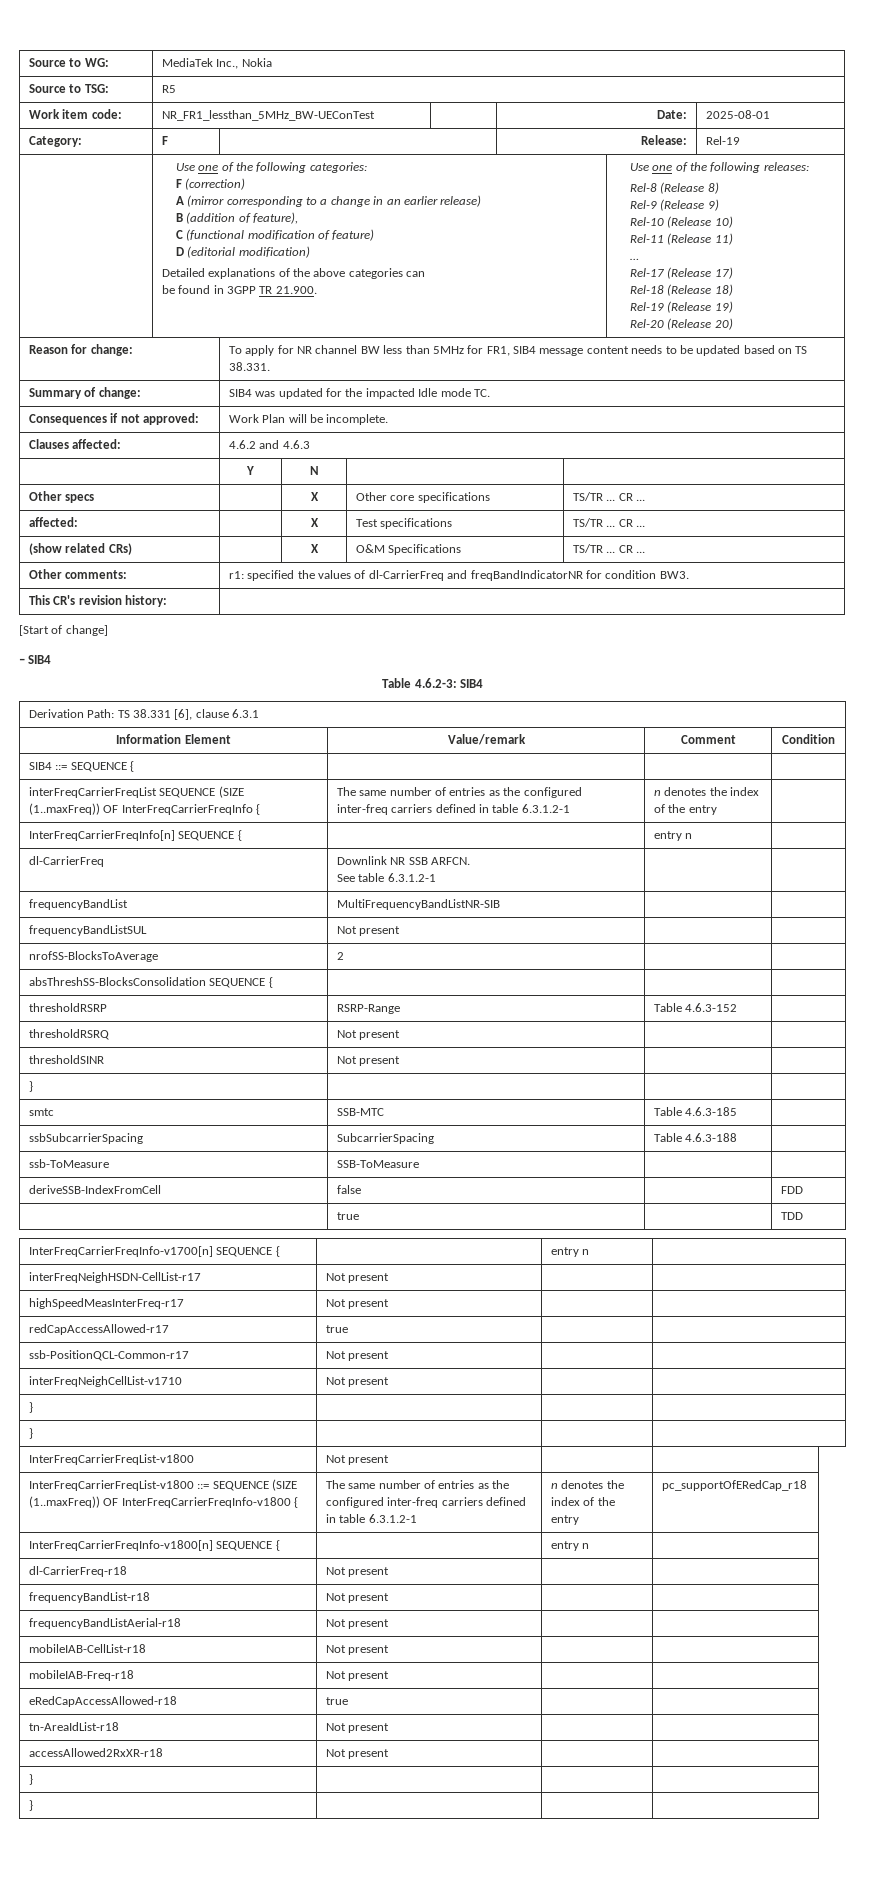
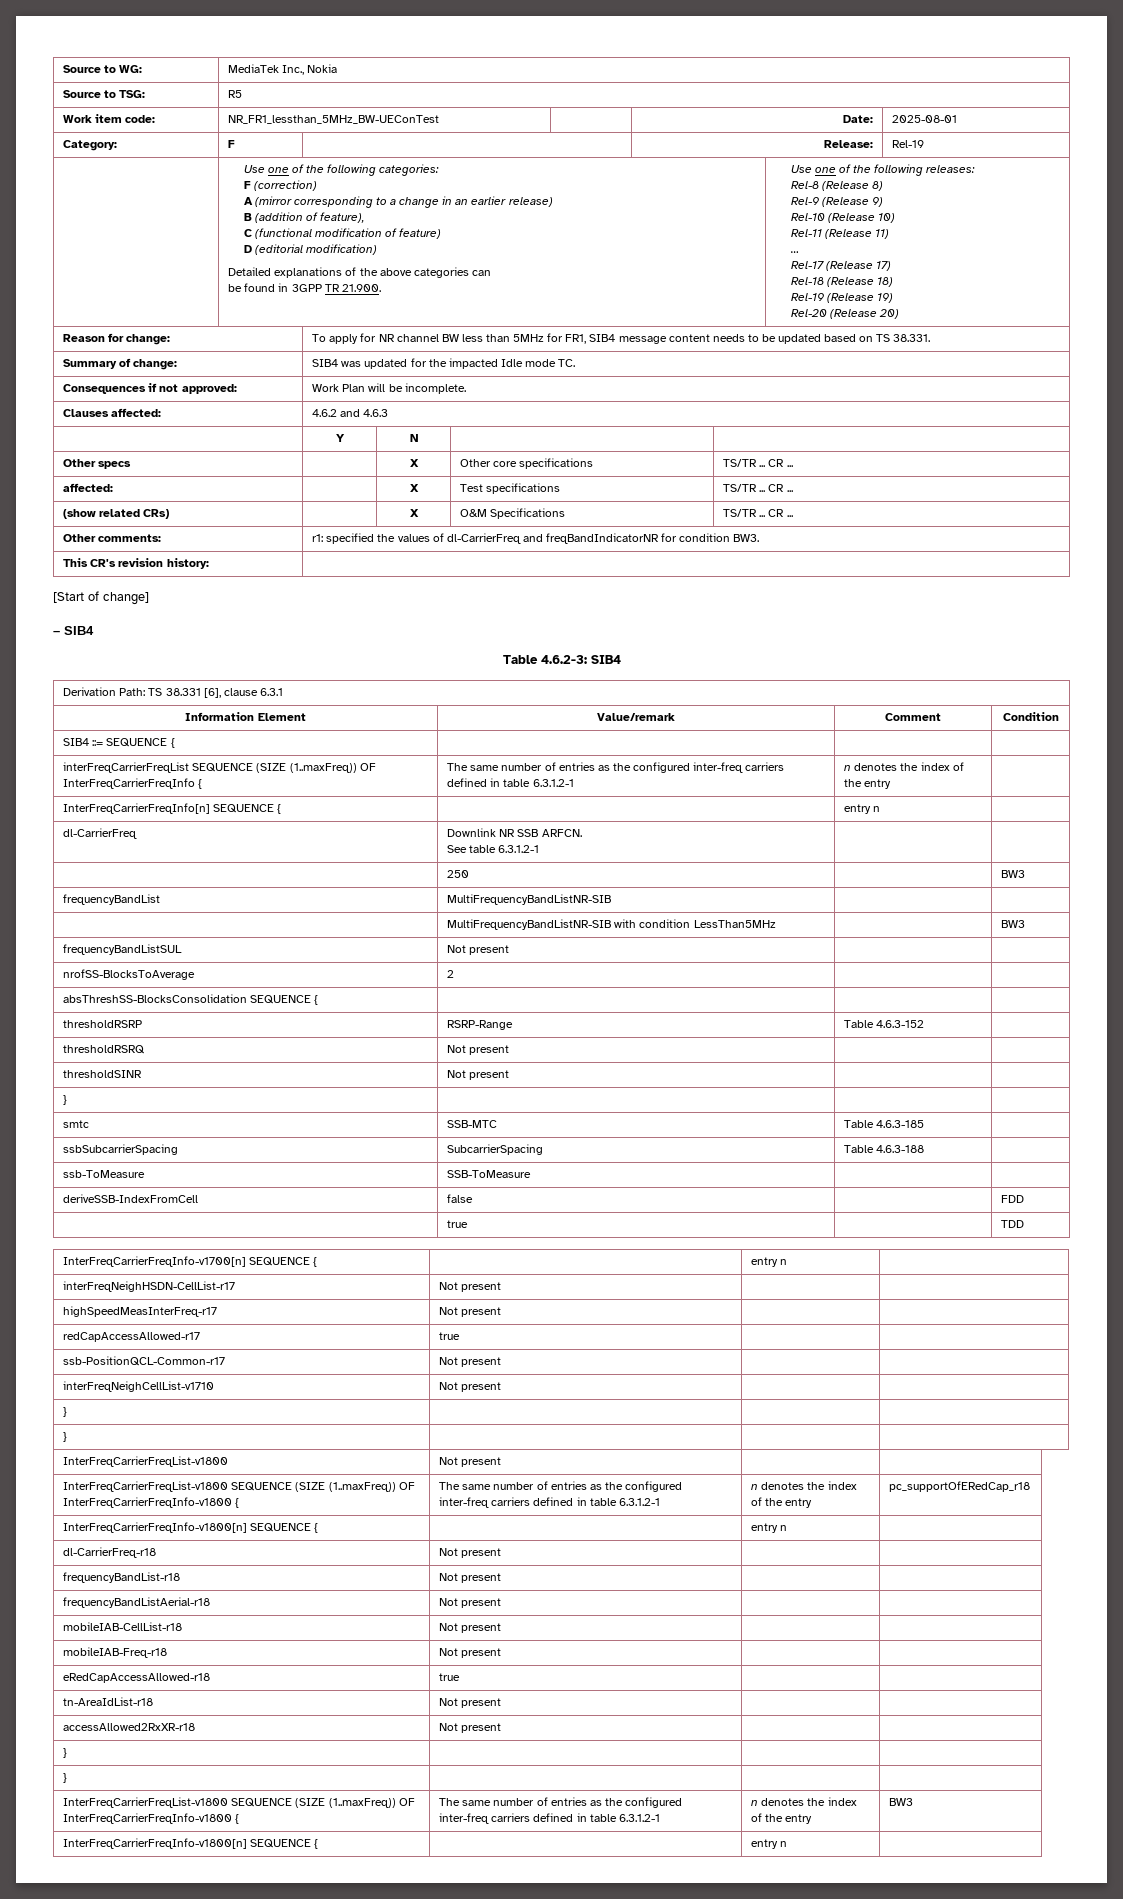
+ | 250 | | BW3
+ | MultiFrequencyBandListNR-SIB with condition LessThan5MHz | | BW3
- InterFreqCarrierFreqList-v1800 ::= SEQUENCE (SIZE (1..maxFreq)) OF InterFreqCarrierFreqInfo-v1800 { | The same number of entries as the configured inter-freq carriers defined in table 6.3.1.2-1 | n denotes the index of the entry | pc_supportOfERedCap_r18
+ InterFreqCarrierFreqList-v1800 SEQUENCE (SIZE (1..maxFreq)) OF InterFreqCarrierFreqInfo-v1800 { | The same number of entries as the configured inter-freq carriers defined in table 6.3.1.2-1 | n denotes the index of the entry | pc_supportOfERedCap_r18
+ InterFreqCarrierFreqList-v1800 SEQUENCE (SIZE (1..maxFreq)) OF InterFreqCarrierFreqInfo-v1800 { | The same number of entries as the configured inter-freq carriers defined in table 6.3.1.2-1 | n denotes the index of the entry | BW3
+ InterFreqCarrierFreqInfo-v1800[n] SEQUENCE { | | entry n |

